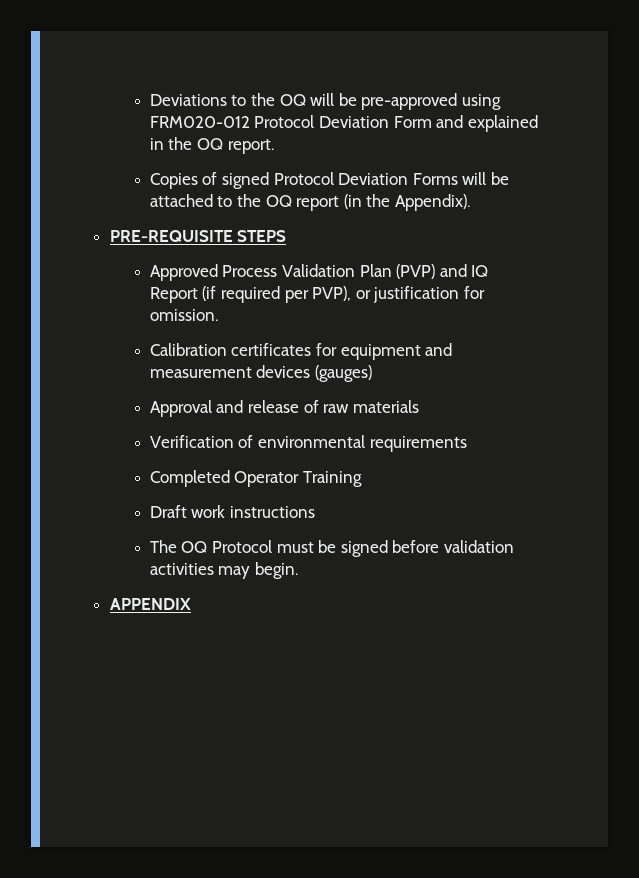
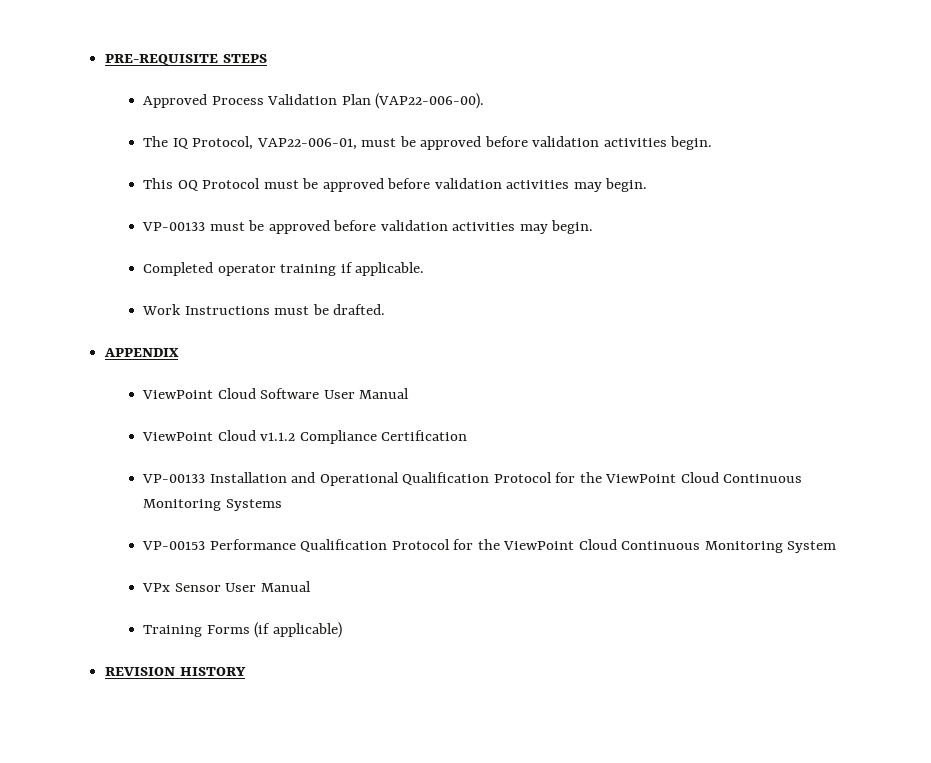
- Deviations to the OQ will be pre-approved using FRM020-012 Protocol Deviation Form and explained in the OQ report.
- Copies of signed Protocol Deviation Forms will be attached to the OQ report (in the Appendix).
- Approved Process Validation Plan (PVP) and IQ Report (if required per PVP), or justification for omission.
- Calibration certificates for equipment and measurement devices (gauges)
- Approval and release of raw materials
- Verification of environmental requirements
- Completed Operator Training
- Draft work instructions
- The OQ Protocol must be signed before validation activities may begin.
+ Approved Process Validation Plan (VAP22-006-00).
+ The IQ Protocol, VAP22-006-01, must be approved before validation activities begin.
+ This OQ Protocol must be approved before validation activities may begin.
+ VP-00133 must be approved before validation activities may begin.
+ Completed operator training if applicable.
+ Work Instructions must be drafted.
  APPENDIX
+ ViewPoint Cloud Software User Manual
+ ViewPoint Cloud v1.1.2 Compliance Certification
+ VP-00133 Installation and Operational Qualification Protocol for the ViewPoint Cloud Continuous Monitoring Systems
+ VP-00153 Performance Qualification Protocol for the ViewPoint Cloud Continuous Monitoring System
+ VPx Sensor User Manual
+ Training Forms (if applicable)
+ REVISION HISTORY

